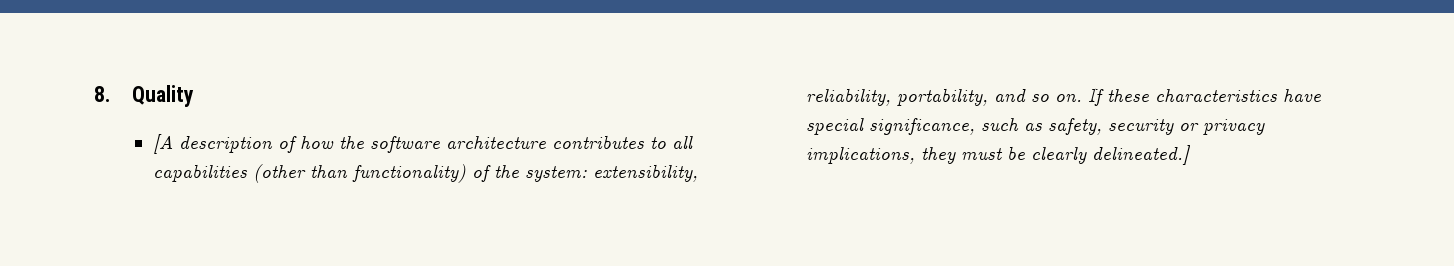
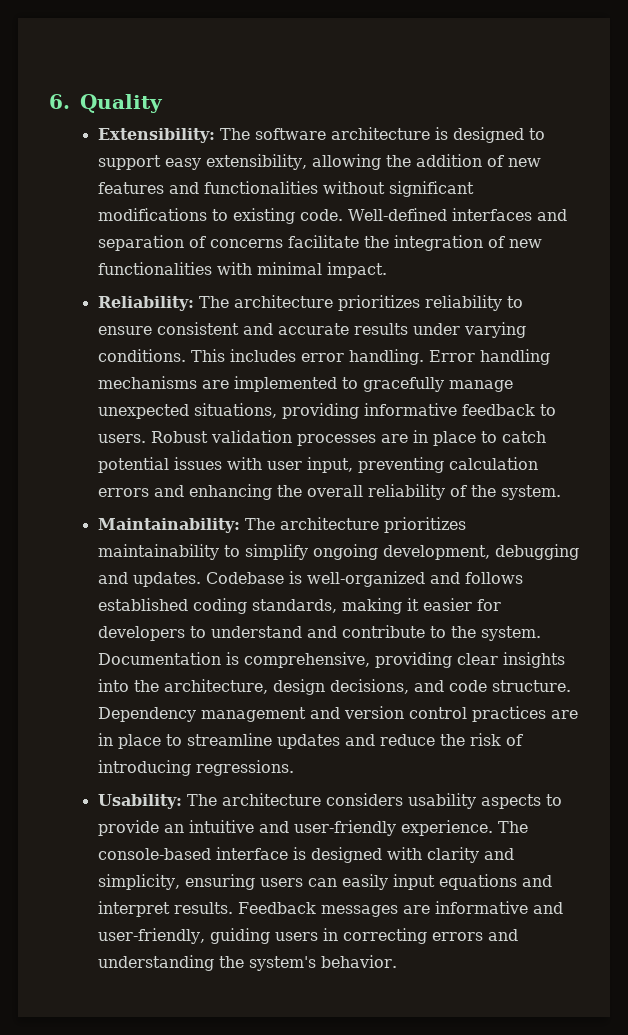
- 8. Quality
+ 6. Quality
- [A description of how the software architecture contributes to all capabilities (other than functionality) of the system: extensibility, reliability, portability, and so on. If these characteristics have special significance, such as safety, security or privacy implications, they must be clearly delineated.]
+ Extensibility: The software architecture is designed to support easy extensibility, allowing the addition of new features and functionalities without significant modifications to existing code. Well-defined interfaces and separation of concerns facilitate the integration of new functionalities with minimal impact.
+ Reliability: The architecture prioritizes reliability to ensure consistent and accurate results under varying conditions. This includes error handling. Error handling mechanisms are implemented to gracefully manage unexpected situations, providing informative feedback to users. Robust validation processes are in place to catch potential issues with user input, preventing calculation errors and enhancing the overall reliability of the system.
+ Maintainability: The architecture prioritizes maintainability to simplify ongoing development, debugging and updates. Codebase is well-organized and follows established coding standards, making it easier for developers to understand and contribute to the system. Documentation is comprehensive, providing clear insights into the architecture, design decisions, and code structure. Dependency management and version control practices are in place to streamline updates and reduce the risk of introducing regressions.
+ Usability: The architecture considers usability aspects to provide an intuitive and user-friendly experience. The console-based interface is designed with clarity and simplicity, ensuring users can easily input equations and interpret results. Feedback messages are informative and user-friendly, guiding users in correcting errors and understanding the system's behavior.

